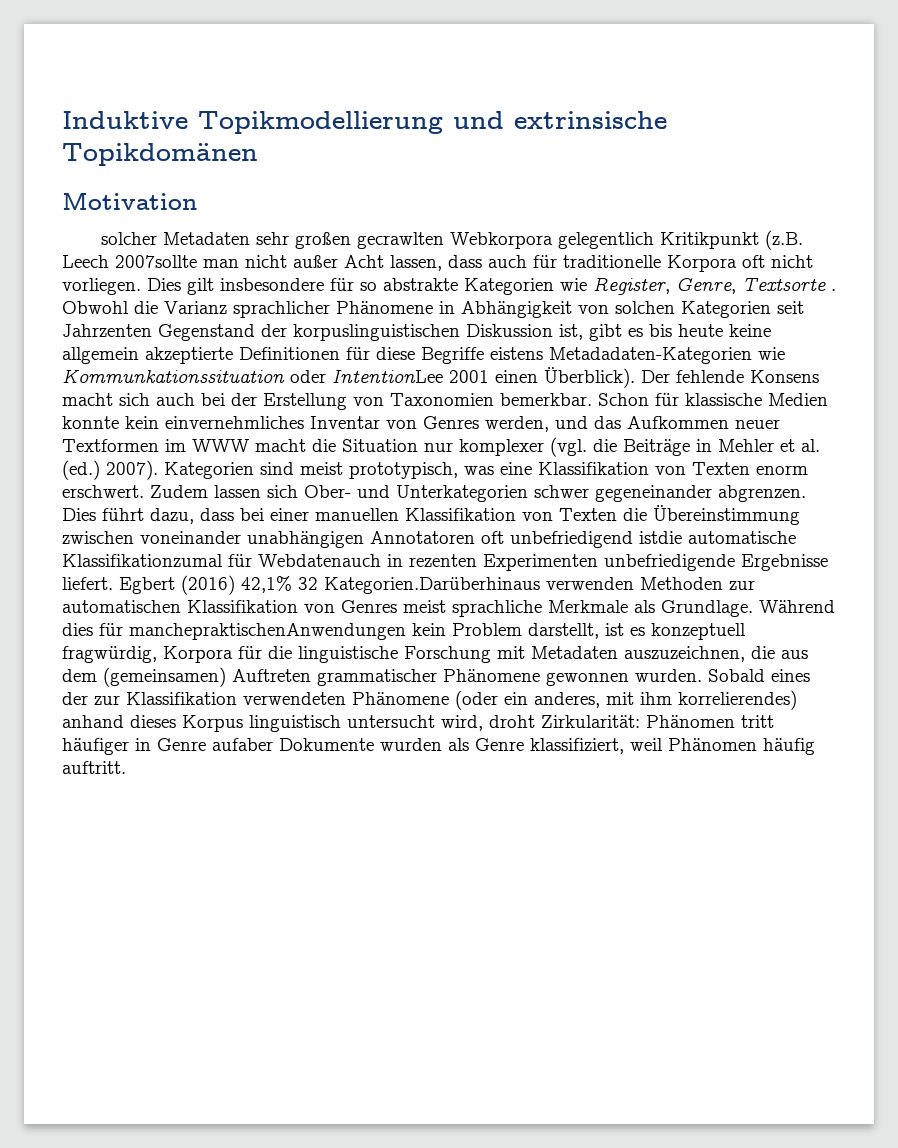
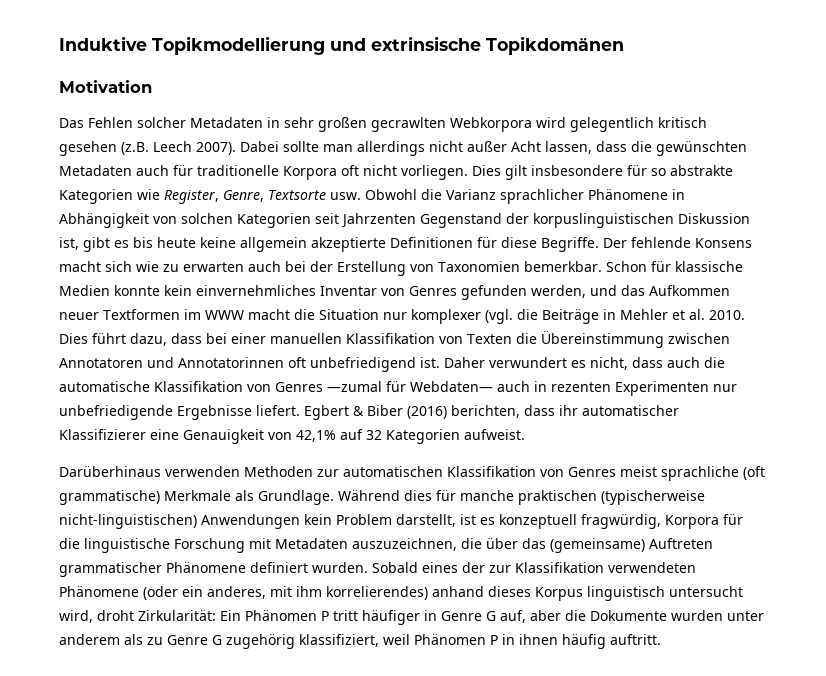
- solcher Metadaten sehr großen gecrawlten Webkorpora gelegentlich Kritikpunkt (z.B. Leech 2007sollte man nicht außer Acht lassen, dass auch für traditionelle Korpora oft nicht vorliegen.
+ Das Fehlen solcher Metadaten in sehr großen gecrawlten Webkorpora wird gelegentlich kritisch gesehen (z.B. Leech 2007). Dabei sollte man allerdings nicht außer Acht lassen, dass die gewünschten Metadaten auch für traditionelle Korpora oft nicht vorliegen.
- Dies gilt insbesondere für so abstrakte Kategorien wie Register, Genre, Textsorte . Obwohl die Varianz sprachlicher Phänomene in Abhängigkeit von solchen Kategorien seit Jahrzenten Gegenstand der korpuslinguistischen Diskussion ist, gibt es bis heute keine allgemein akzeptierte Definitionen für diese Begriffe eistens Metadadaten-Kategorien wie Kommunkationssituation oder IntentionLee 2001 einen Überblick).
+ Dies gilt insbesondere für so abstrakte Kategorien wie Register, Genre, Textsorte usw. Obwohl die Varianz sprachlicher Phänomene in Abhängigkeit von solchen Kategorien seit Jahrzenten Gegenstand der korpuslinguistischen Diskussion ist, gibt es bis heute keine allgemein akzeptierte Definitionen für diese Begriffe.
- Der fehlende Konsens macht sich auch bei der Erstellung von Taxonomien bemerkbar.
+ Der fehlende Konsens macht sich wie zu erwarten auch bei der Erstellung von Taxonomien bemerkbar.
- Schon für klassische Medien konnte kein einvernehmliches Inventar von Genres werden, und das Aufkommen neuer Textformen im WWW macht die Situation nur komplexer (vgl. die Beiträge in Mehler et al. (ed.) 2007). Kategorien sind meist prototypisch, was eine Klassifikation von Texten enorm erschwert. Zudem lassen sich Ober- und Unterkategorien schwer gegeneinander abgrenzen.
+ Schon für klassische Medien konnte kein einvernehmliches Inventar von Genres gefunden werden, und das Aufkommen neuer Textformen im WWW macht die Situation nur komplexer (vgl. die Beiträge in Mehler et al. 2010.
- Dies führt dazu, dass bei einer manuellen Klassifikation von Texten die Übereinstimmung zwischen voneinander unabhängigen Annotatoren oft unbefriedigend istdie automatische Klassifikationzumal für Webdatenauch in rezenten Experimenten unbefriedigende Ergebnisse liefert.
+ Dies führt dazu, dass bei einer manuellen Klassifikation von Texten die Übereinstimmung zwischen Annotatoren und Annotatorinnen oft unbefriedigend ist. Daher verwundert es nicht, dass auch die automatische Klassifikation von Genres —zumal für Webdaten— auch in rezenten Experimenten nur unbefriedigende Ergebnisse liefert.
- Egbert (2016) 42,1% 32 Kategorien.Darüberhinaus verwenden Methoden zur automatischen Klassifikation von Genres meist sprachliche Merkmale als Grundlage.
+ Egbert & Biber (2016) berichten, dass ihr automatischer Klassifizierer eine Genauigkeit von 42,1% auf 32 Kategorien aufweist.
+ Darüberhinaus verwenden Methoden zur automatischen Klassifikation von Genres meist sprachliche (oft grammatische) Merkmale als Grundlage.
- Während dies für manchepraktischenAnwendungen kein Problem darstellt, ist es konzeptuell fragwürdig, Korpora für die linguistische Forschung mit Metadaten auszuzeichnen, die aus dem (gemeinsamen) Auftreten grammatischer Phänomene gewonnen wurden.
+ Während dies für manche praktischen (typischerweise nicht-linguistischen) Anwendungen kein Problem darstellt, ist es konzeptuell fragwürdig, Korpora für die linguistische Forschung mit Metadaten auszuzeichnen, die über das (gemeinsame) Auftreten grammatischer Phänomene definiert wurden.
- Sobald eines der zur Klassifikation verwendeten Phänomene (oder ein anderes, mit ihm korrelierendes) anhand dieses Korpus linguistisch untersucht wird, droht Zirkularität: Phänomen tritt häufiger in Genre aufaber Dokumente wurden als Genre klassifiziert, weil Phänomen häufig auftritt.
+ Sobald eines der zur Klassifikation verwendeten Phänomene (oder ein anderes, mit ihm korrelierendes) anhand dieses Korpus linguistisch untersucht wird, droht Zirkularität: Ein Phänomen P tritt häufiger in Genre G auf, aber die Dokumente wurden unter anderem als zu Genre G zugehörig klassifiziert, weil Phänomen P in ihnen häufig auftritt.

